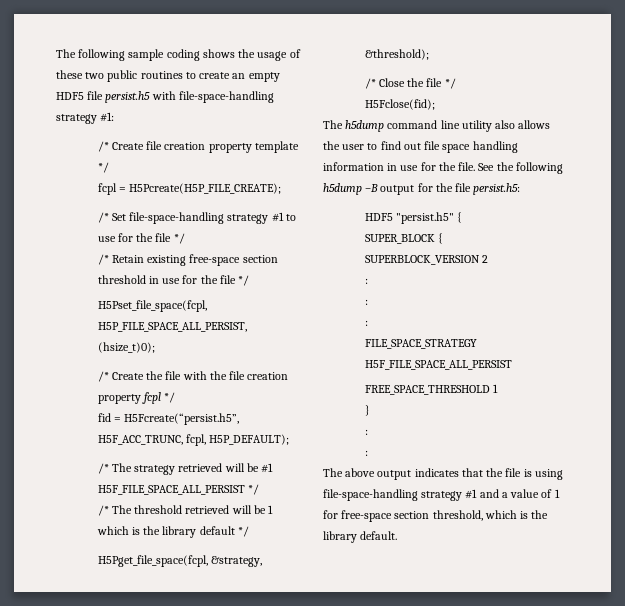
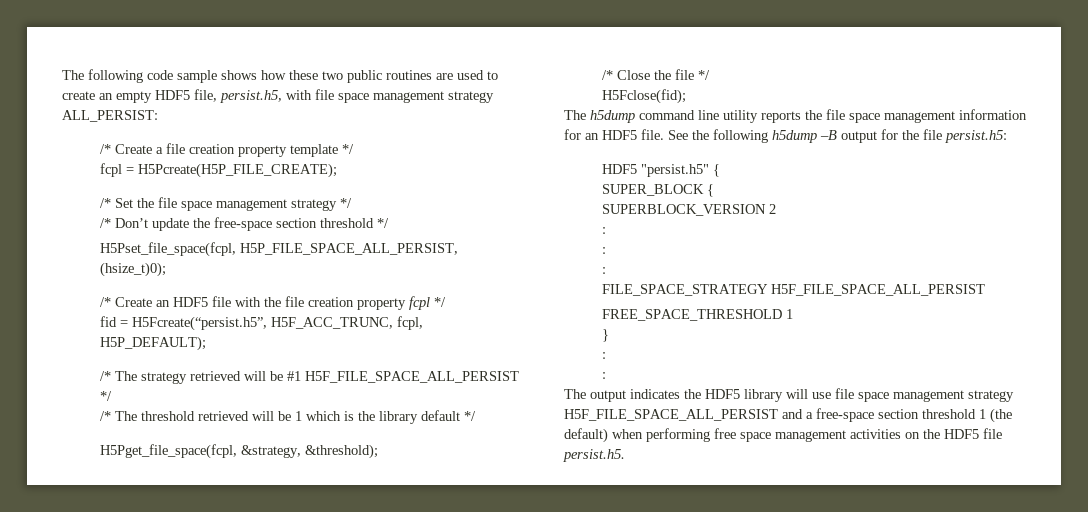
- The following sample coding shows the usage of these two public routines to create an empty HDF5 file persist.h5 with file-space-handling strategy #1:
- /* Create file creation property template */
+ The following code sample shows how these two public routines are used to create an empty HDF5 file, persist.h5, with file space management strategy ALL_PERSIST:
+ /* Create a file creation property template */
- /* Set file-space-handling strategy #1 to use for the file */
- /* Retain existing free-space section threshold in use for the file */
+ /* Set the file space management strategy */
+ /* Don’t update the free-space section threshold */
- /* Create the file with the file creation property fcpl */
+ /* Create an HDF5 file with the file creation property fcpl */
- The h5dump command line utility also allows the user to find out file space handling information in use for the file.
+ The h5dump command line utility reports the file space management information for an HDF5 file.
- The above output indicates that the file is using file-space-handling strategy #1 and a value of 1 for free-space section threshold, which is the library default.
+ The output indicates the HDF5 library will use file space management strategy H5F_FILE_SPACE_ALL_PERSIST and a free-space section threshold 1 (the default) when performing free space management activities on the HDF5 file persist.h5.

